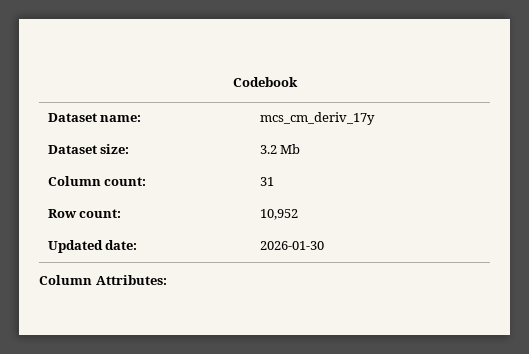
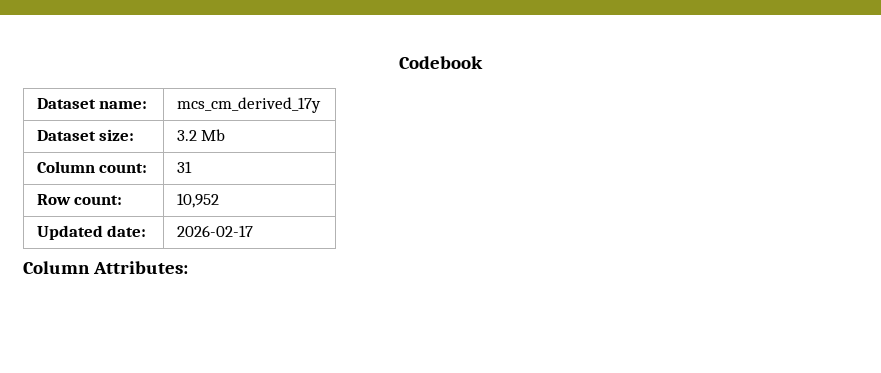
- Dataset name: | mcs_cm_deriv_17y
+ Dataset name: | mcs_cm_derived_17y
- Updated date: | 2026-01-30
+ Updated date: | 2026-02-17

